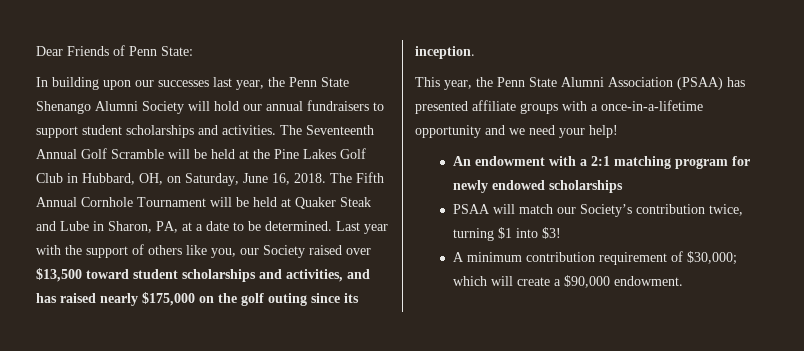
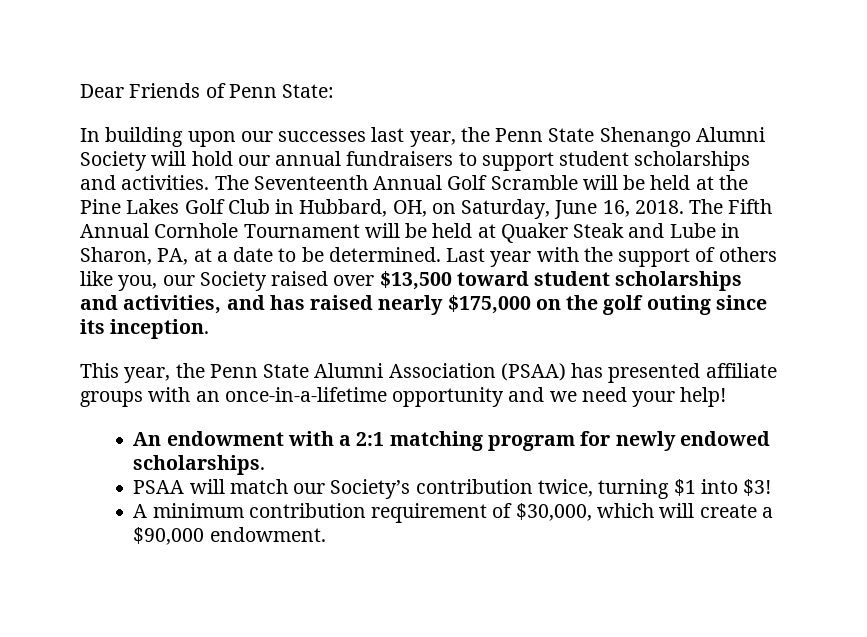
- This year, the Penn State Alumni Association (PSAA) has presented affiliate groups with a once-in-a-lifetime opportunity and we need your help!
+ This year, the Penn State Alumni Association (PSAA) has presented affiliate groups with an once-in-a-lifetime opportunity and we need your help!
- An endowment with a 2:1 matching program for newly endowed scholarships
+ An endowment with a 2:1 matching program for newly endowed scholarships.
- A minimum contribution requirement of $30,000; which will create a $90,000 endowment.
+ A minimum contribution requirement of $30,000, which will create a $90,000 endowment.

